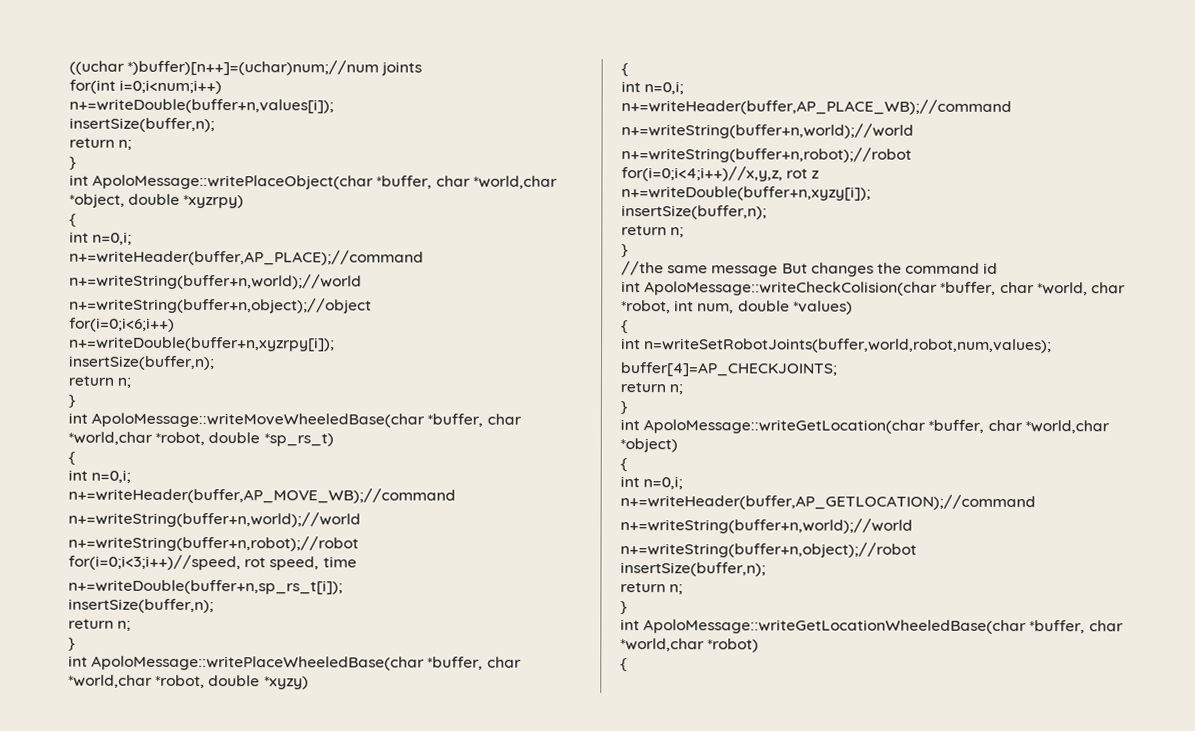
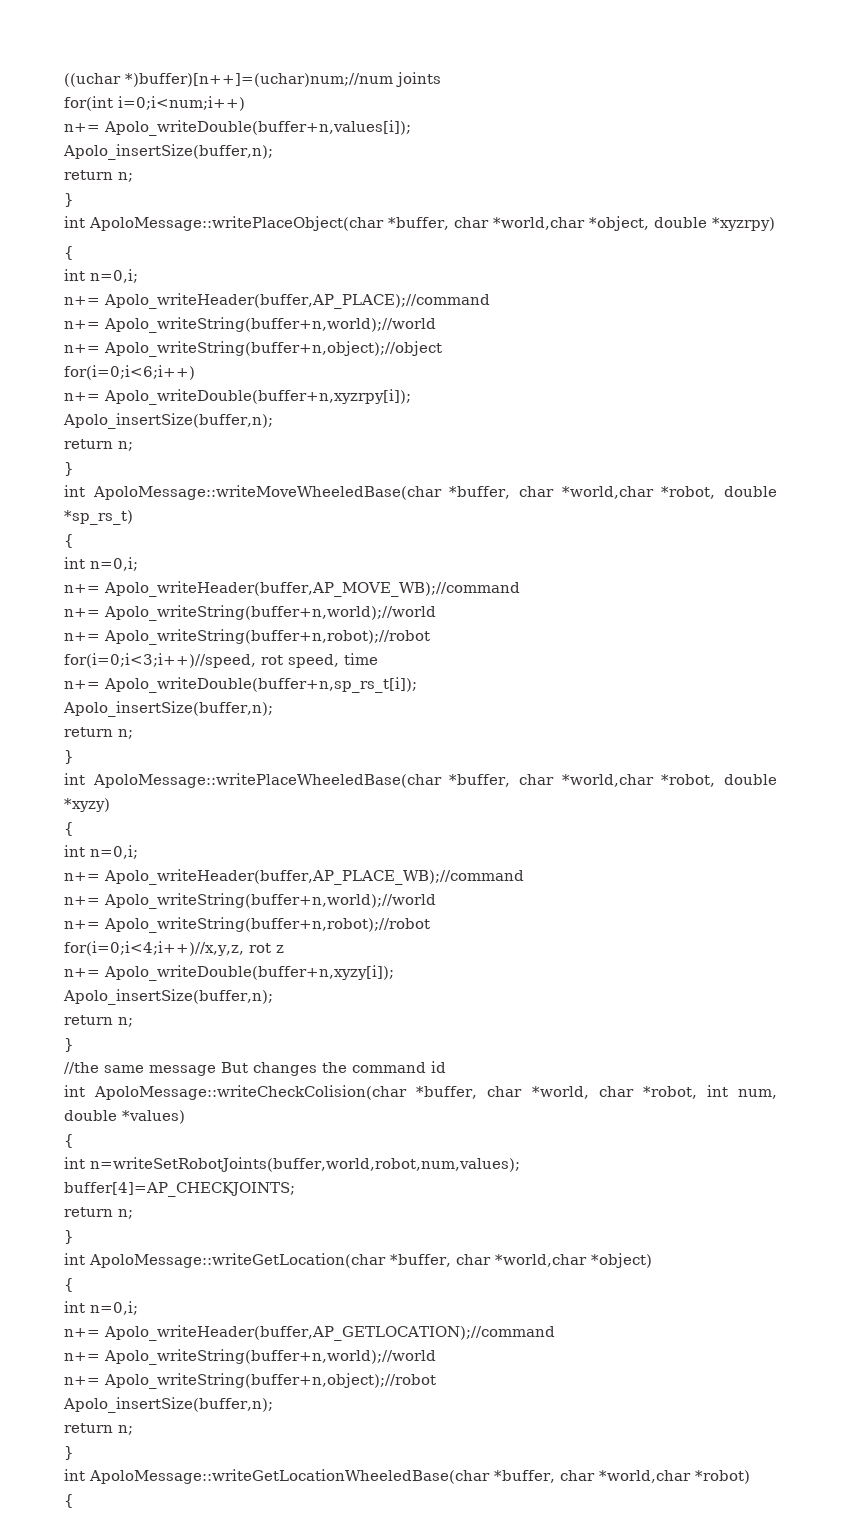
- n+=writeDouble(buffer+n,values[i]);
- insertSize(buffer,n);
+ n+= Apolo_writeDouble(buffer+n,values[i]);
+ Apolo_insertSize(buffer,n);
- n+=writeHeader(buffer,AP_PLACE);//command
- n+=writeString(buffer+n,world);//world
- n+=writeString(buffer+n,object);//object
+ n+= Apolo_writeHeader(buffer,AP_PLACE);//command
+ n+= Apolo_writeString(buffer+n,world);//world
+ n+= Apolo_writeString(buffer+n,object);//object
  for(i=0;i<6;i++)
- n+=writeDouble(buffer+n,xyzrpy[i]);
- insertSize(buffer,n);
+ n+= Apolo_writeDouble(buffer+n,xyzrpy[i]);
+ Apolo_insertSize(buffer,n);
- n+=writeHeader(buffer,AP_MOVE_WB);//command
- n+=writeString(buffer+n,world);//world
- n+=writeString(buffer+n,robot);//robot
+ n+= Apolo_writeHeader(buffer,AP_MOVE_WB);//command
+ n+= Apolo_writeString(buffer+n,world);//world
+ n+= Apolo_writeString(buffer+n,robot);//robot
- n+=writeDouble(buffer+n,sp_rs_t[i]);
- insertSize(buffer,n);
+ n+= Apolo_writeDouble(buffer+n,sp_rs_t[i]);
+ Apolo_insertSize(buffer,n);
- n+=writeHeader(buffer,AP_PLACE_WB);//command
- n+=writeString(buffer+n,world);//world
- n+=writeString(buffer+n,robot);//robot
+ n+= Apolo_writeHeader(buffer,AP_PLACE_WB);//command
+ n+= Apolo_writeString(buffer+n,world);//world
+ n+= Apolo_writeString(buffer+n,robot);//robot
- n+=writeDouble(buffer+n,xyzy[i]);
- insertSize(buffer,n);
+ n+= Apolo_writeDouble(buffer+n,xyzy[i]);
+ Apolo_insertSize(buffer,n);
- n+=writeHeader(buffer,AP_GETLOCATION);//command
- n+=writeString(buffer+n,world);//world
- n+=writeString(buffer+n,object);//robot
- insertSize(buffer,n);
+ n+= Apolo_writeHeader(buffer,AP_GETLOCATION);//command
+ n+= Apolo_writeString(buffer+n,world);//world
+ n+= Apolo_writeString(buffer+n,object);//robot
+ Apolo_insertSize(buffer,n);

